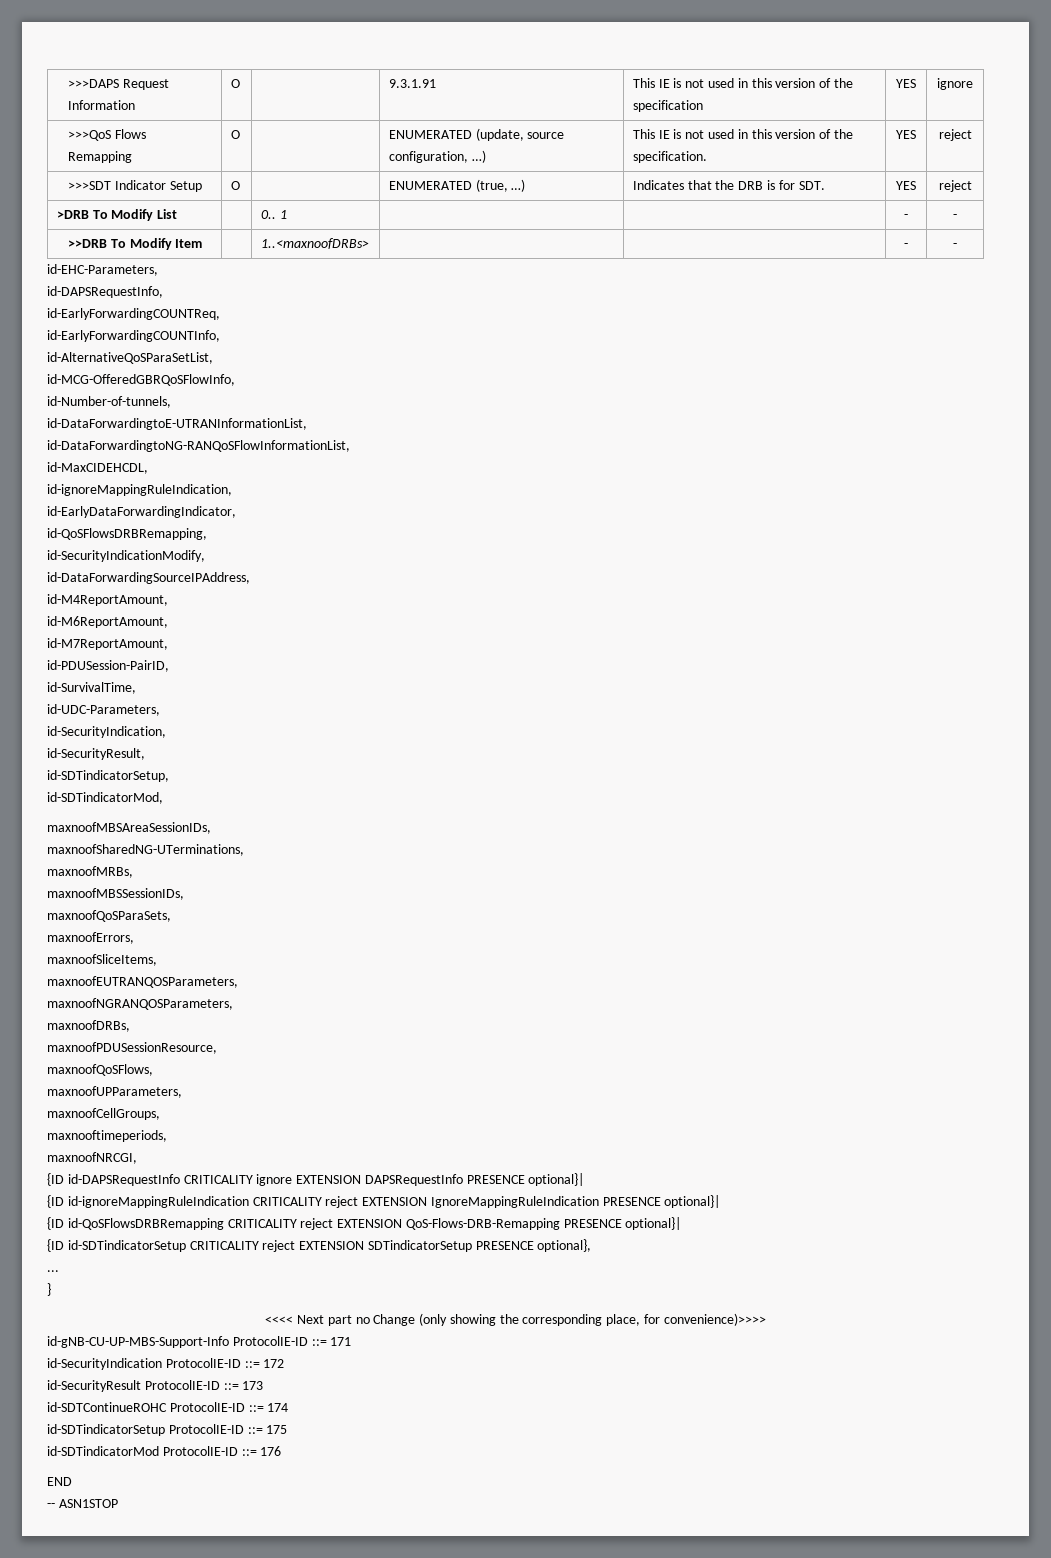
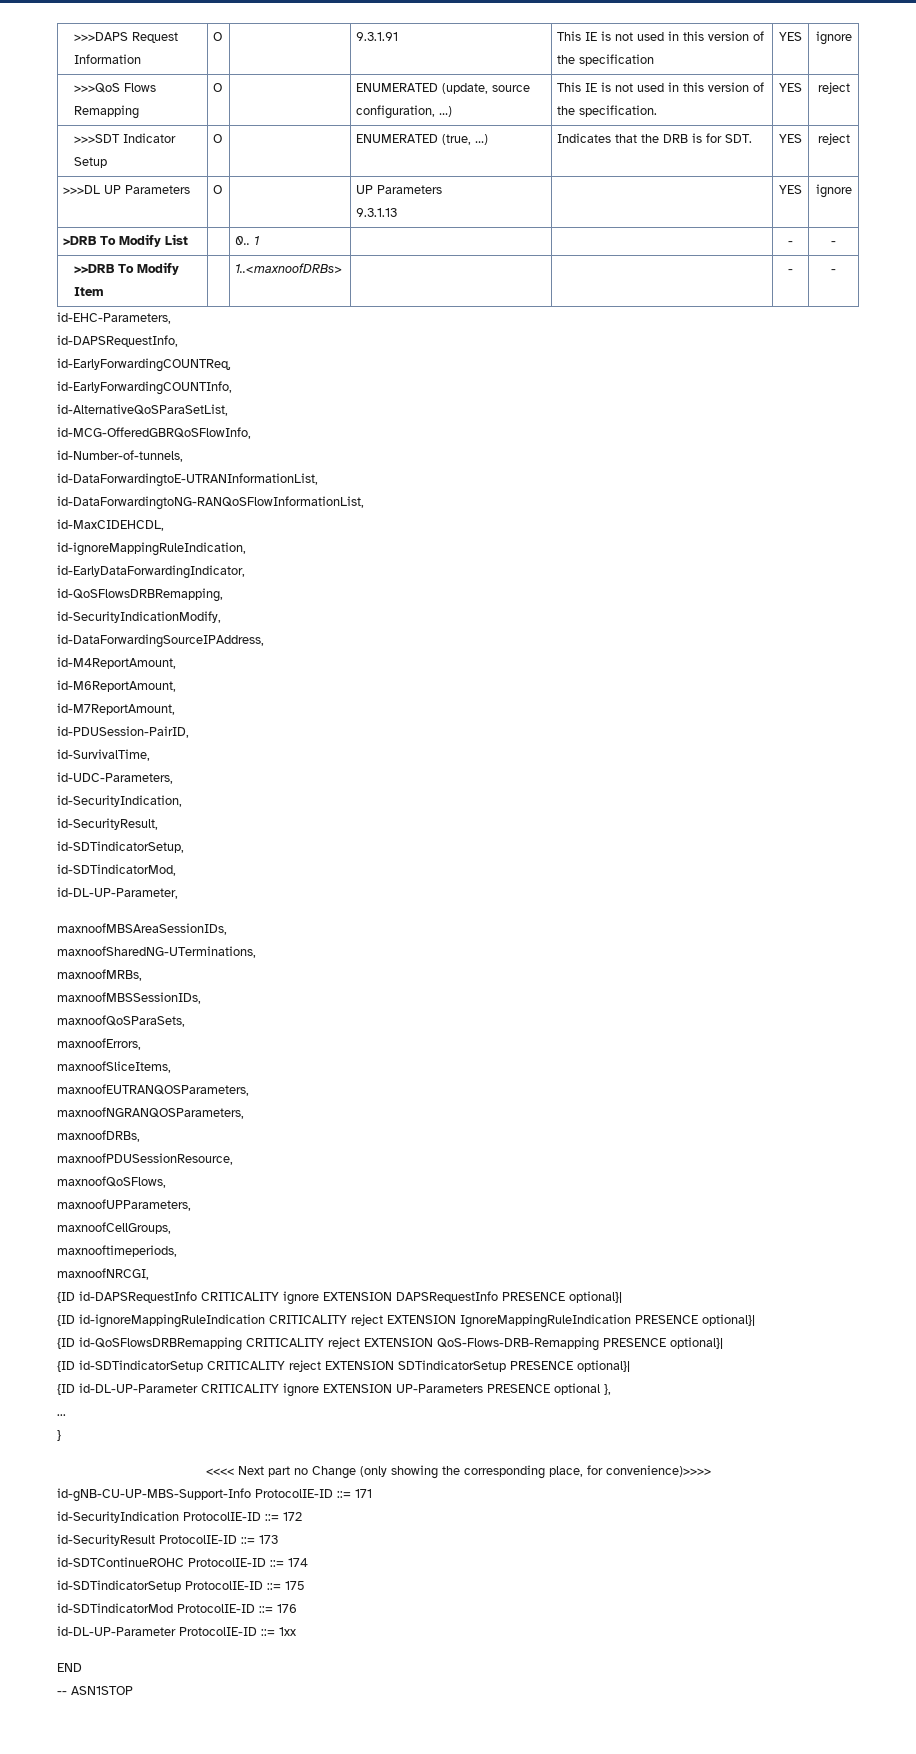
+ >>>DL UP Parameters | O | | UP Parameters
+ 9.3.1.13 | | YES | ignore
+ id-DL-UP-Parameter,
- {ID id-SDTindicatorSetup CRITICALITY reject EXTENSION SDTindicatorSetup PRESENCE optional},
+ {ID id-SDTindicatorSetup CRITICALITY reject EXTENSION SDTindicatorSetup PRESENCE optional}|
+ {ID id-DL-UP-Parameter CRITICALITY ignore EXTENSION UP-Parameters PRESENCE optional },
+ id-DL-UP-Parameter ProtocolIE-ID ::= 1xx

